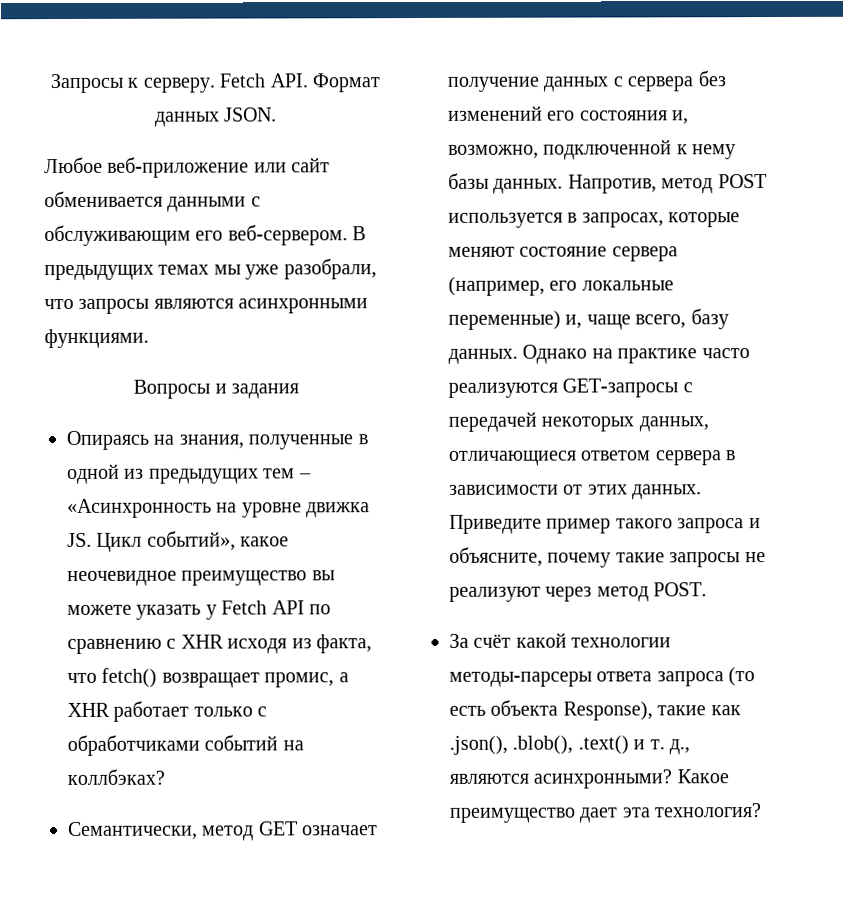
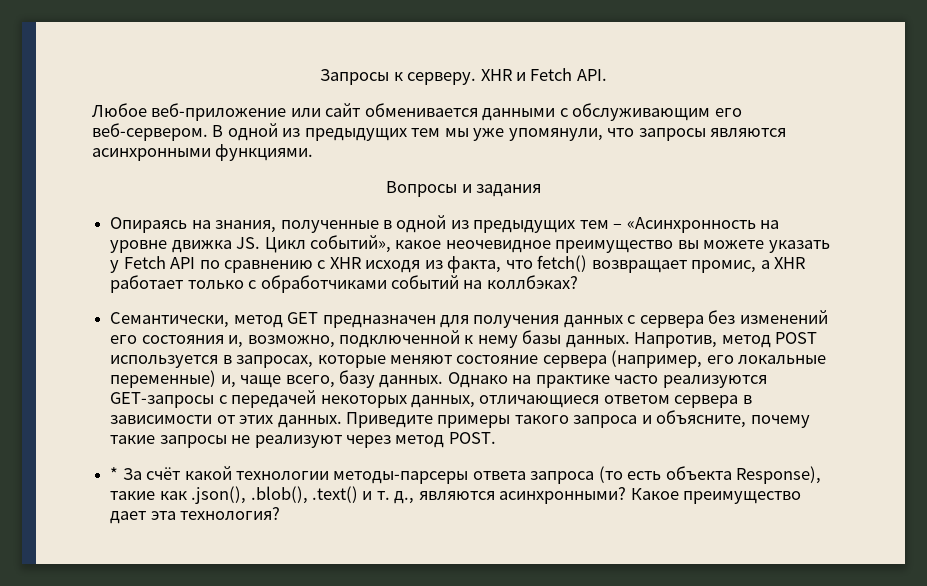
- Fetch API. Формат данных JSON.
+ XHR и Fetch API.
- В предыдущих темах мы уже разобрали, что запросы являются асинхронными функциями.
+ В одной из предыдущих тем мы уже упомянули, что запросы являются асинхронными функциями.
- Семантически, метод GET означает получение данных с сервера без изменений его состояния и, возможно, подключенной к нему базы данных.
+ Семантически, метод GET предназначен для получения данных с сервера без изменений его состояния и, возможно, подключенной к нему базы данных.
- Приведите пример такого запроса и объясните, почему такие запросы не реализуют через метод POST.
+ Приведите примеры такого запроса и объясните, почему такие запросы не реализуют через метод POST.
- За счёт какой технологии методы-парсеры ответа запроса (то есть объекта Response), такие как .json(), .blob(), .text() и т. д., являются асинхронными?
+ * За счёт какой технологии методы-парсеры ответа запроса (то есть объекта Response), такие как .json(), .blob(), .text() и т. д., являются асинхронными?

